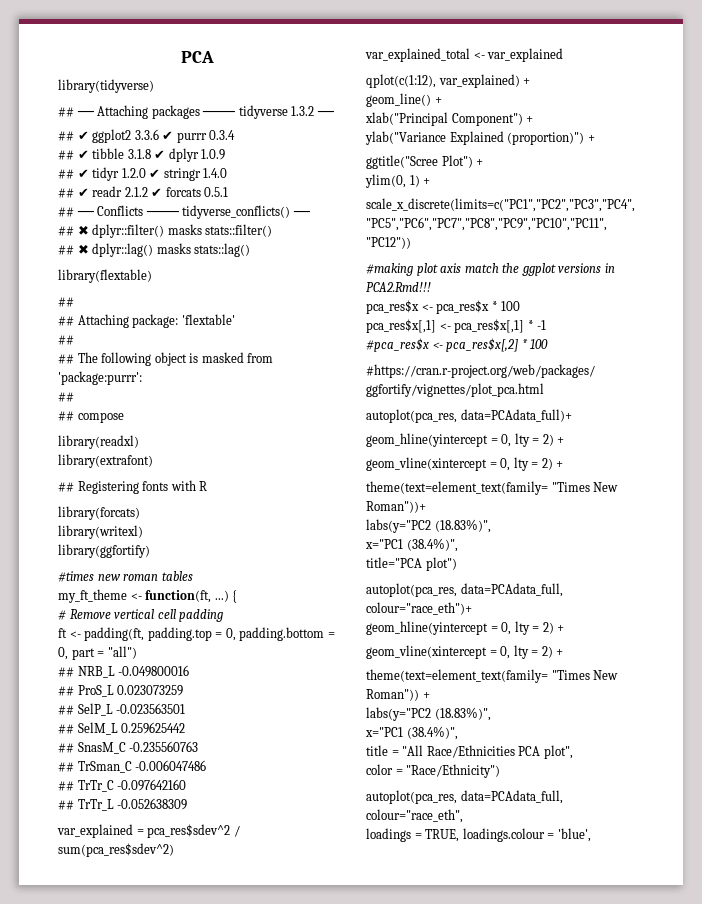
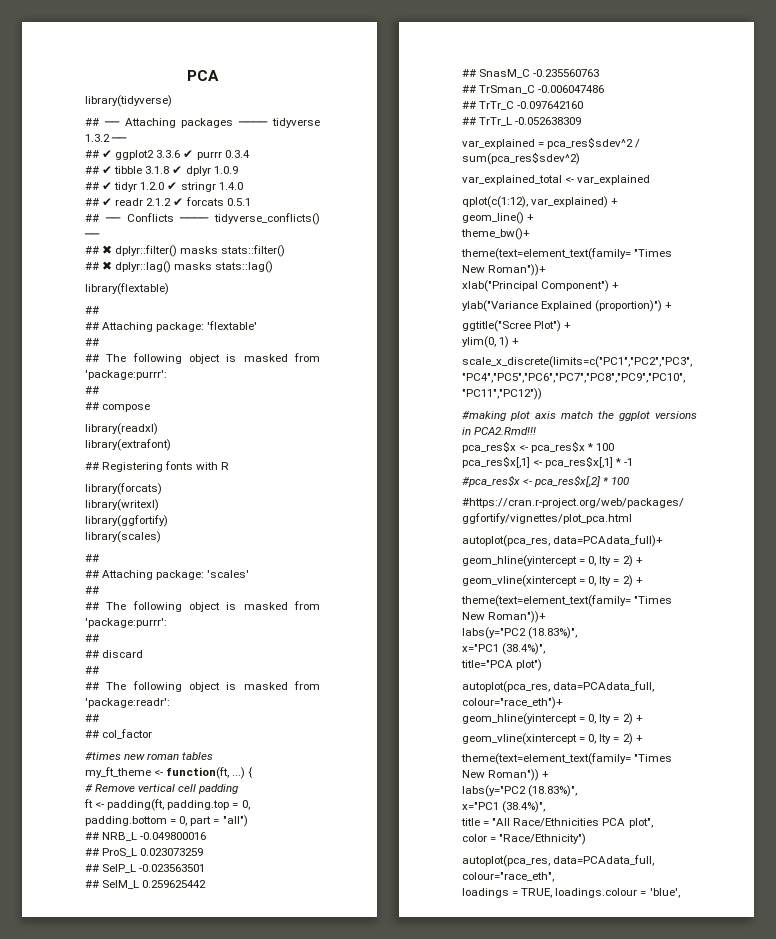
+ library(scales)
+ ##
+ ## Attaching package: 'scales'
+ ##
+ ## The following object is masked from 'package:purrr':
+ ##
+ ## discard
+ ##
+ ## The following object is masked from 'package:readr':
+ ##
+ ## col_factor
+ theme_bw()+
+ theme(text=element_text(family= "Times New Roman"))+

